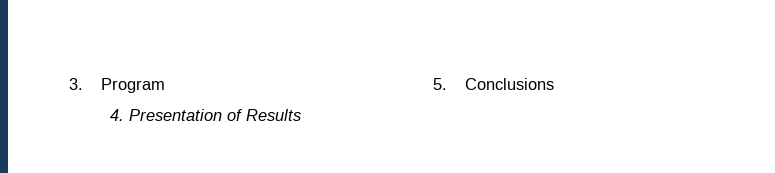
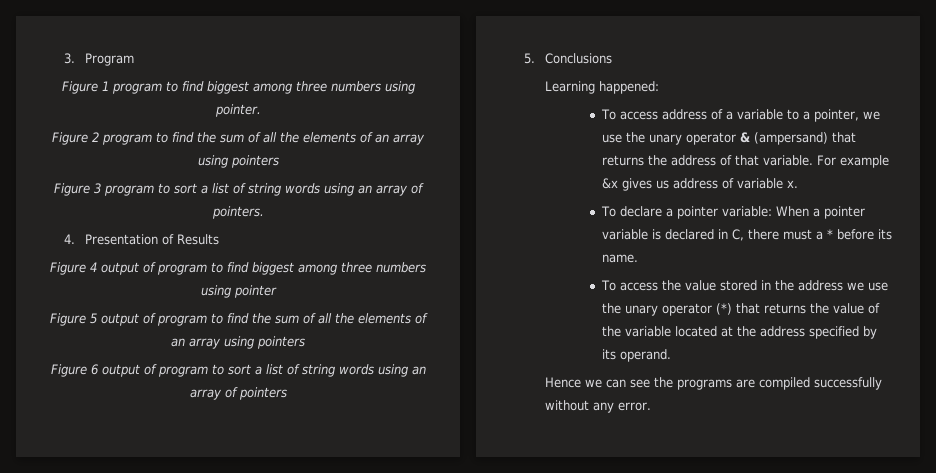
+ Figure 1 program to find biggest among three numbers using pointer.
+ Figure 2 program to find the sum of all the elements of an array using pointers
+ Figure 3 program to sort a list of string words using an array of pointers.
  4. Presentation of Results
+ Figure 4 output of program to find biggest among three numbers using pointer
+ Figure 5 output of program to find the sum of all the elements of an array using pointers
+ Figure 6 output of program to sort a list of string words using an array of pointers
  5. Conclusions
+ Learning happened:
+ To access address of a variable to a pointer, we use the unary operator & (ampersand) that returns the address of that variable. For example &x gives us address of variable x.
+ To declare a pointer variable: When a pointer variable is declared in C, there must a * before its name.
+ To access the value stored in the address we use the unary operator (*) that returns the value of the variable located at the address specified by its operand.
+ Hence we can see the programs are compiled successfully without any error.

